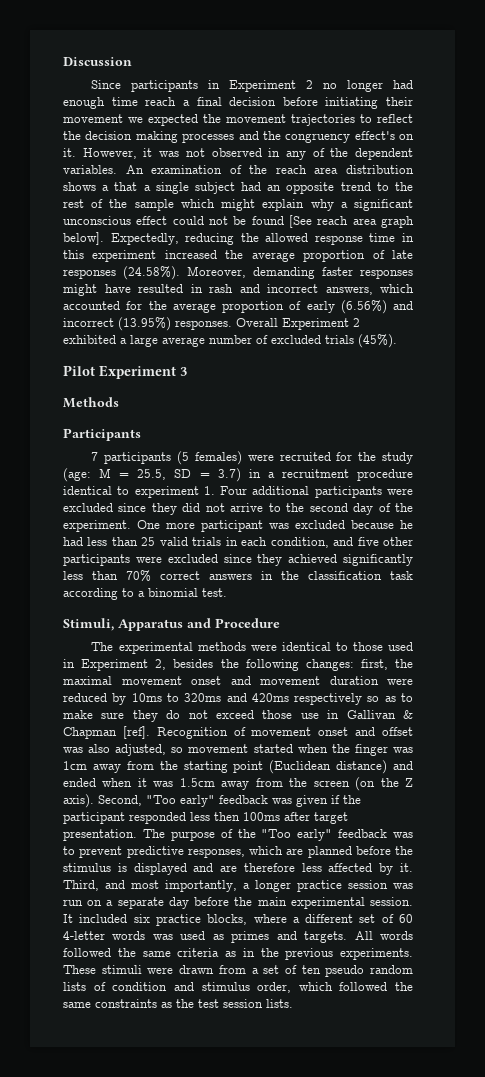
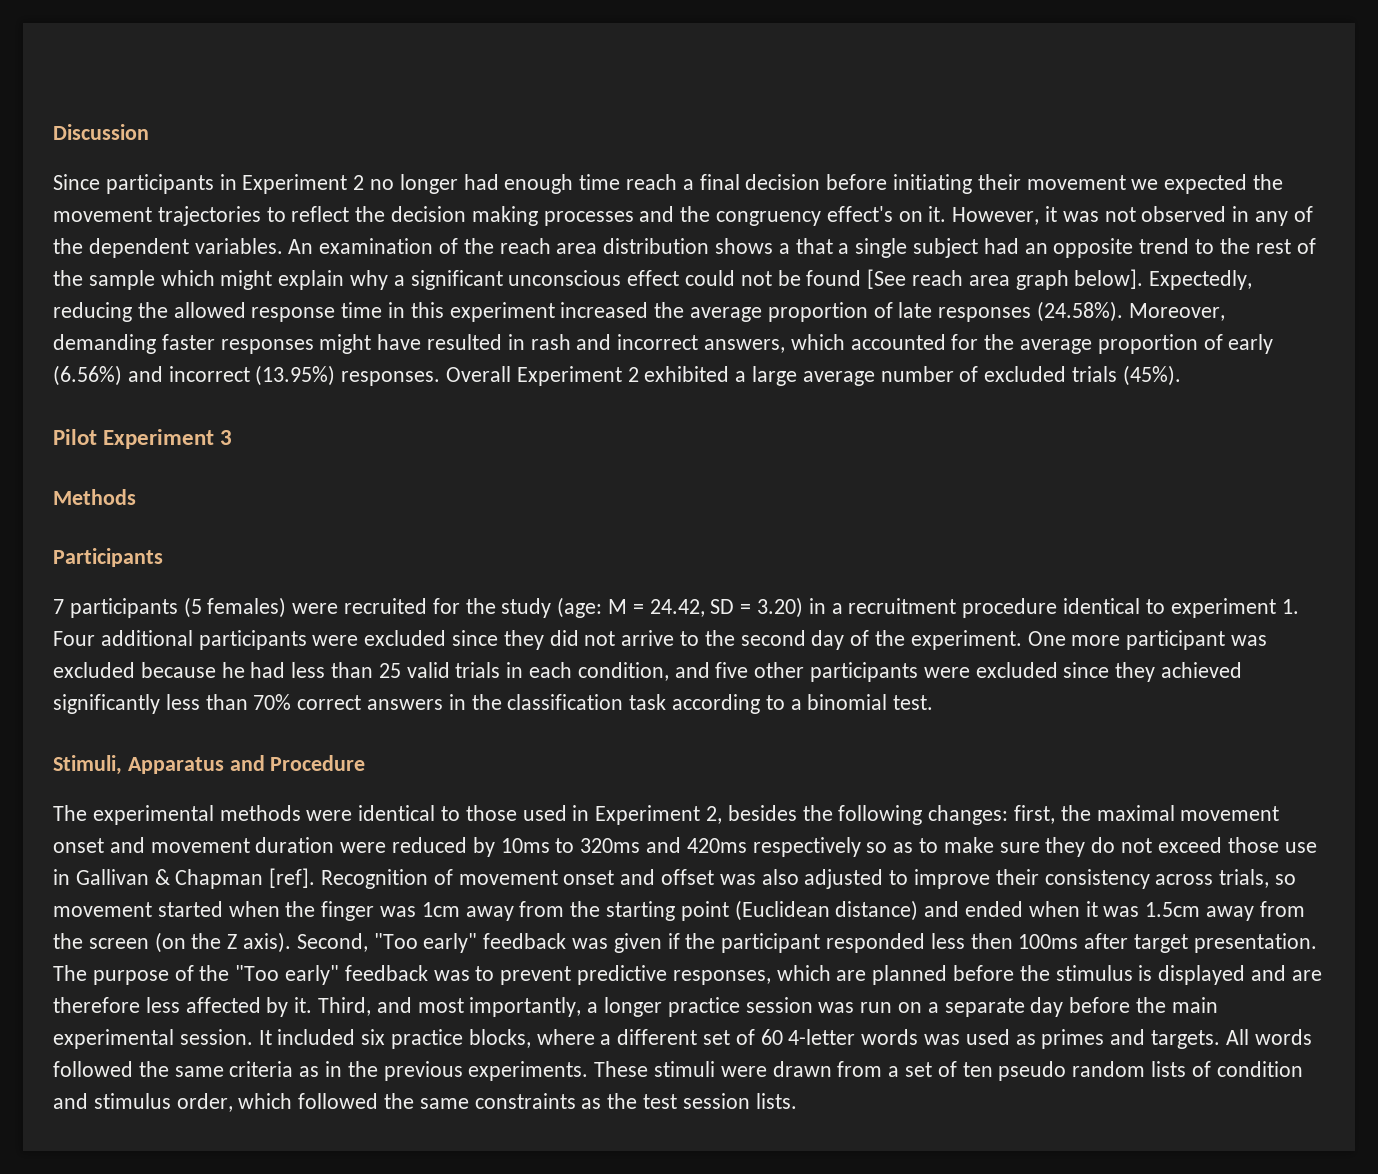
- 7 participants (5 females) were recruited for the study (age: M = 25.5, SD = 3.7) in a recruitment procedure identical to experiment 1. Four additional participants were excluded since they did not arrive to the second day of the experiment.
+ 7 participants (5 females) were recruited for the study (age: M = 24.42, SD = 3.20) in a recruitment procedure identical to experiment 1. Four additional participants were excluded since they did not arrive to the second day of the experiment.
- Recognition of movement onset and offset was also adjusted, so movement started when the finger was 1cm away from the starting point (Euclidean distance) and ended when it was 1.5cm away from the screen (on the Z axis).
+ Recognition of movement onset and offset was also adjusted to improve their consistency across trials, so movement started when the finger was 1cm away from the starting point (Euclidean distance) and ended when it was 1.5cm away from the screen (on the Z axis).

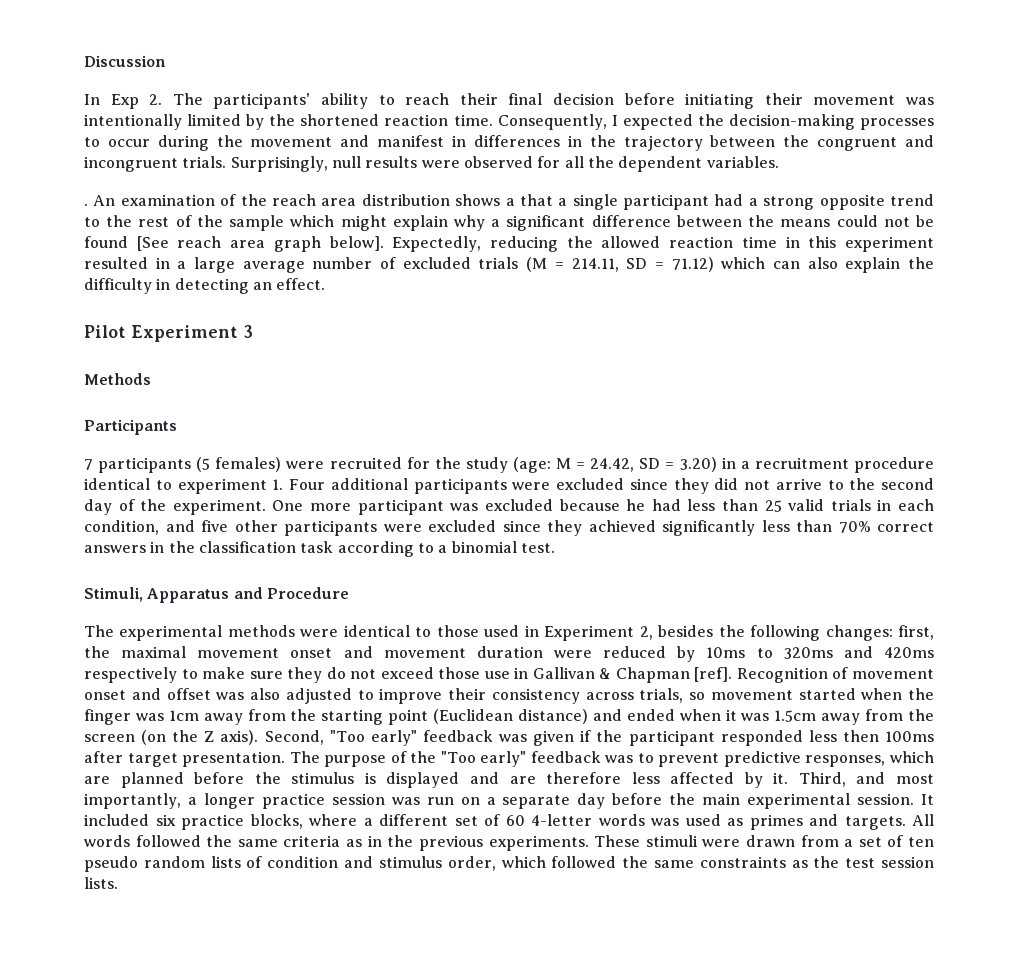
- Since participants in Experiment 2 no longer had enough time reach a final decision before initiating their movement we expected the movement trajectories to reflect the decision making processes and the congruency effect's on it. However, it was not observed in any of the dependent variables.
+ In Exp 2. The participants' ability to reach their final decision before initiating their movement was intentionally limited by the shortened reaction time. Consequently, I expected the decision-making processes to occur during the movement and manifest in differences in the trajectory between the congruent and incongruent trials. Surprisingly, null results were observed for all the dependent variables.
+ .
- An examination of the reach area distribution shows a that a single subject had an opposite trend to the rest of the sample which might explain why a significant unconscious effect could not be found [See reach area graph below].
+ An examination of the reach area distribution shows a that a single participant had a strong opposite trend to the rest of the sample which might explain why a significant difference between the means could not be found [See reach area graph below].
- Expectedly, reducing the allowed response time in this experiment increased the average proportion of late responses (24.58%). Moreover, demanding faster responses might have resulted in rash and incorrect answers, which accounted for the average proportion of early (6.56%) and incorrect (13.95%) responses. Overall Experiment 2 exhibited a large average number of excluded trials (45%).
+ Expectedly, reducing the allowed reaction time in this experiment resulted in a large average number of excluded trials (M = 214.11, SD = 71.12) which can also explain the difficulty in detecting an effect.
- The experimental methods were identical to those used in Experiment 2, besides the following changes: first, the maximal movement onset and movement duration were reduced by 10ms to 320ms and 420ms respectively so as to make sure they do not exceed those use in Gallivan & Chapman [ref].
+ The experimental methods were identical to those used in Experiment 2, besides the following changes: first, the maximal movement onset and movement duration were reduced by 10ms to 320ms and 420ms respectively to make sure they do not exceed those use in Gallivan & Chapman [ref].

